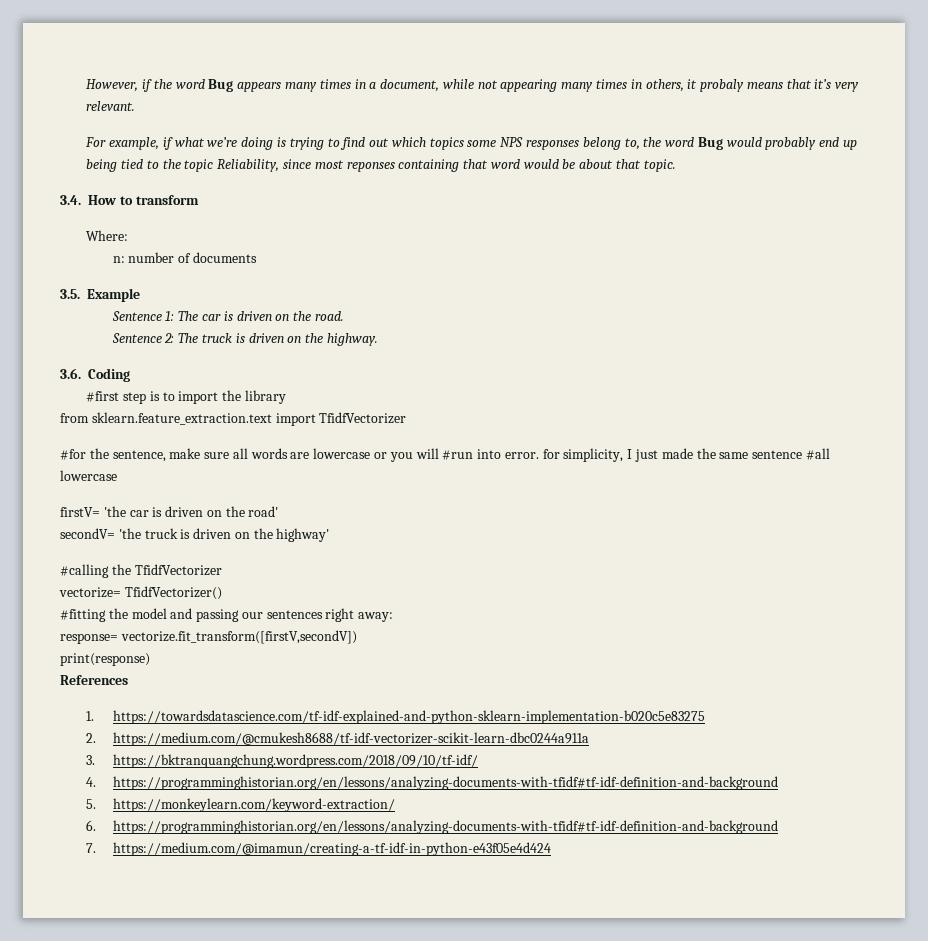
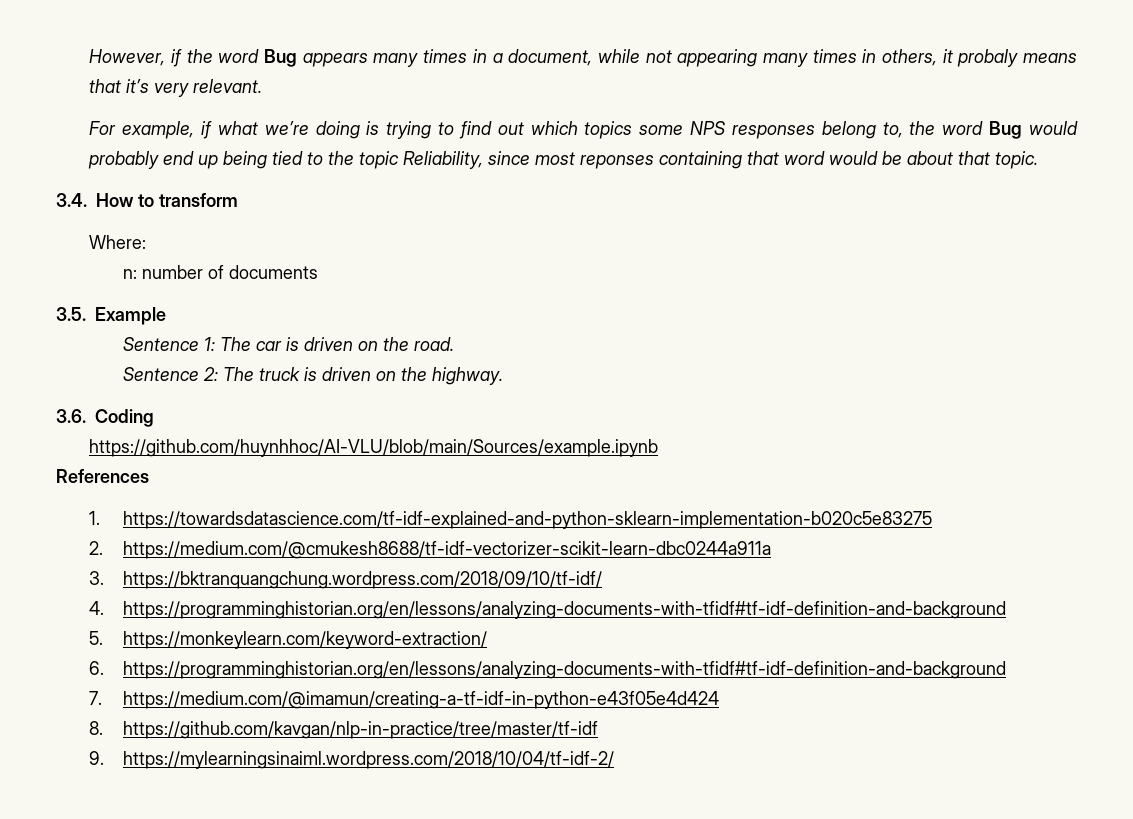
- #first step is to import the library
- from sklearn.feature_extraction.text import TfidfVectorizer
- #for the sentence, make sure all words are lowercase or you will #run into error. for simplicity, I just made the same sentence #all lowercase
- firstV= 'the car is driven on the road'
- secondV= 'the truck is driven on the highway'
- #calling the TfidfVectorizer
- vectorize= TfidfVectorizer()
- #fitting the model and passing our sentences right away:
- response= vectorize.fit_transform([firstV,secondV])
- print(response)
+ https://github.com/huynhhoc/AI-VLU/blob/main/Sources/example.ipynb
+ 8. https://github.com/kavgan/nlp-in-practice/tree/master/tf-idf
+ 9. https://mylearningsinaiml.wordpress.com/2018/10/04/tf-idf-2/

